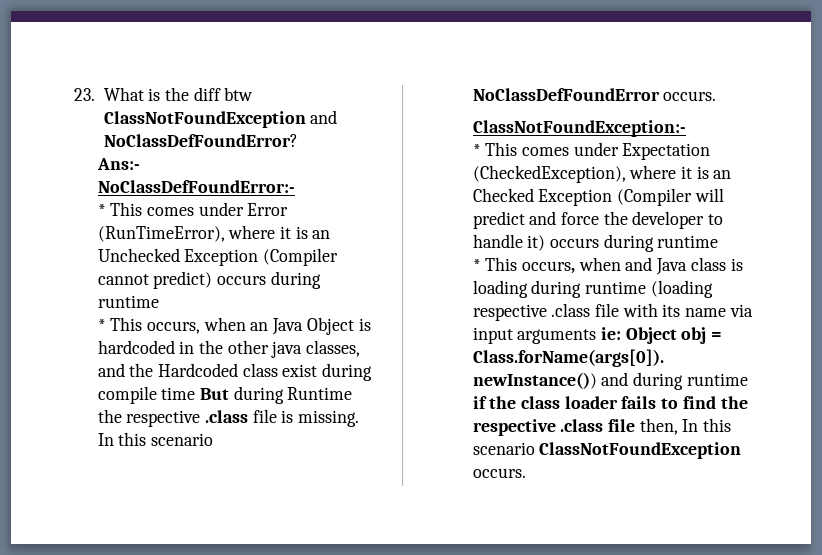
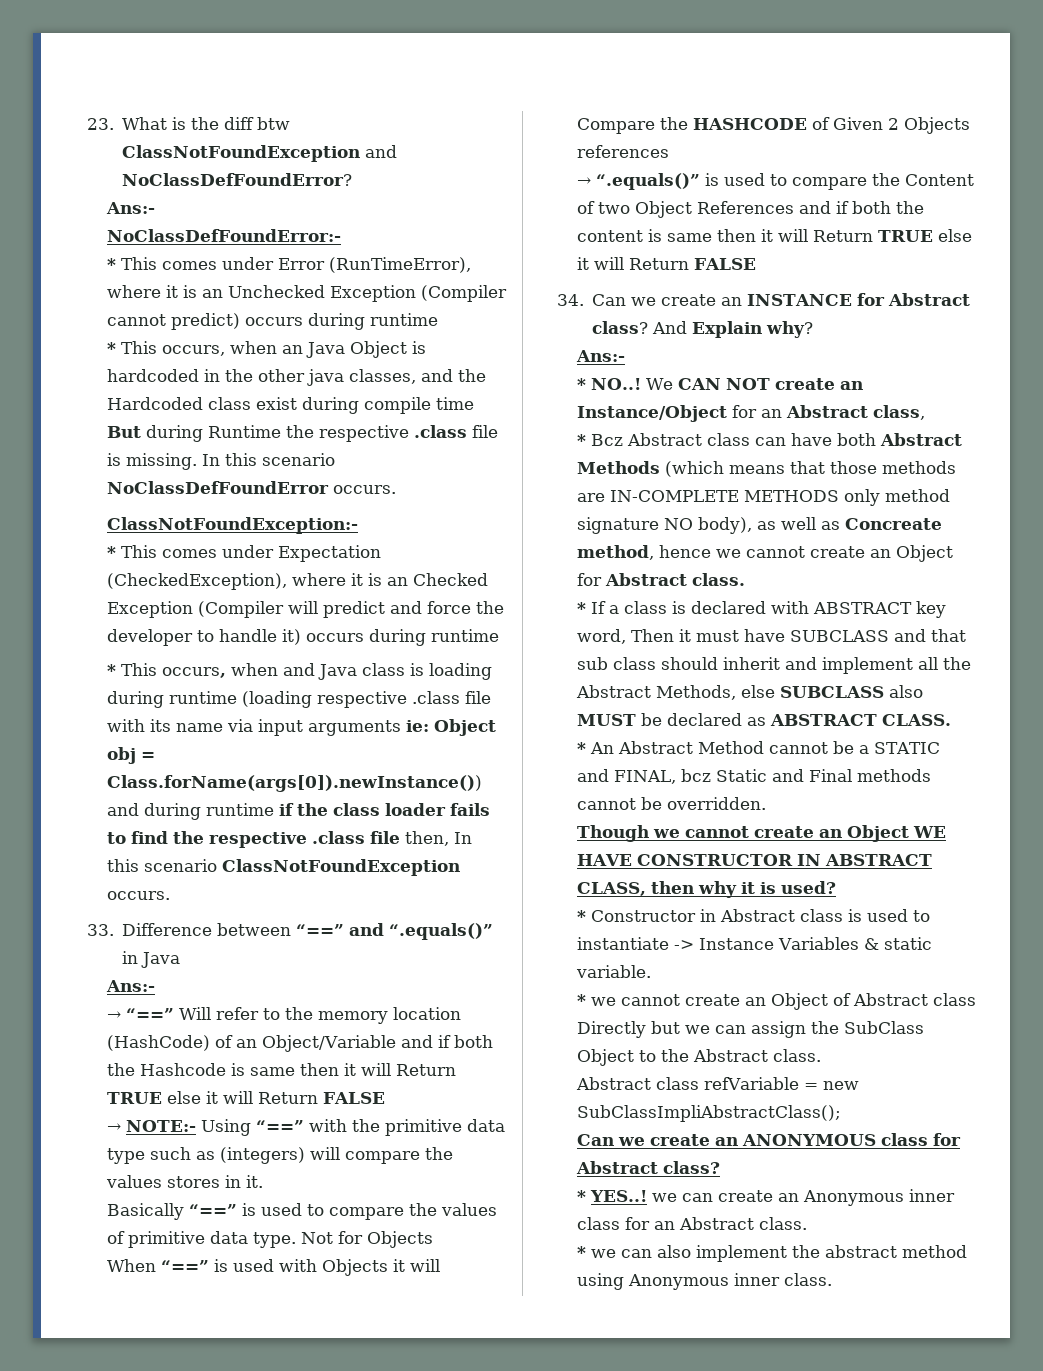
+ 33. Difference between “==” and “.equals()” in Java
+ Ans:-
+ → “==” Will refer to the memory location (HashCode) of an Object/Variable and if both the Hashcode is same then it will Return TRUE else it will Return FALSE
+ → NOTE:- Using “==” with the primitive data type such as (integers) will compare the values stores in it.
+ Basically “==” is used to compare the values of primitive data type. Not for Objects
+ When “==” is used with Objects it will Compare the HASHCODE of Given 2 Objects references
+ → “.equals()” is used to compare the Content of two Object References and if both the content is same then it will Return TRUE else it will Return FALSE
+ 34. Can we create an INSTANCE for Abstract class? And Explain why?
+ Ans:-
+ * NO..! We CAN NOT create an Instance/Object for an Abstract class,
+ * Bcz Abstract class can have both Abstract Methods (which means that those methods are IN-COMPLETE METHODS only method signature NO body), as well as Concreate method, hence we cannot create an Object for Abstract class.
+ * If a class is declared with ABSTRACT key word, Then it must have SUBCLASS and that sub class should inherit and implement all the Abstract Methods, else SUBCLASS also MUST be declared as ABSTRACT CLASS.
+ * An Abstract Method cannot be a STATIC and FINAL, bcz Static and Final methods cannot be overridden.
+ Though we cannot create an Object WE HAVE CONSTRUCTOR IN ABSTRACT CLASS, then why it is used?
+ * Constructor in Abstract class is used to instantiate -> Instance Variables & static variable.
+ * we cannot create an Object of Abstract class Directly but we can assign the SubClass Object to the Abstract class.
+ Abstract class refVariable = new SubClassImpliAbstractClass();
+ Can we create an ANONYMOUS class for Abstract class?
+ * YES..! we can create an Anonymous inner class for an Abstract class.
+ * we can also implement the abstract method using Anonymous inner class.

